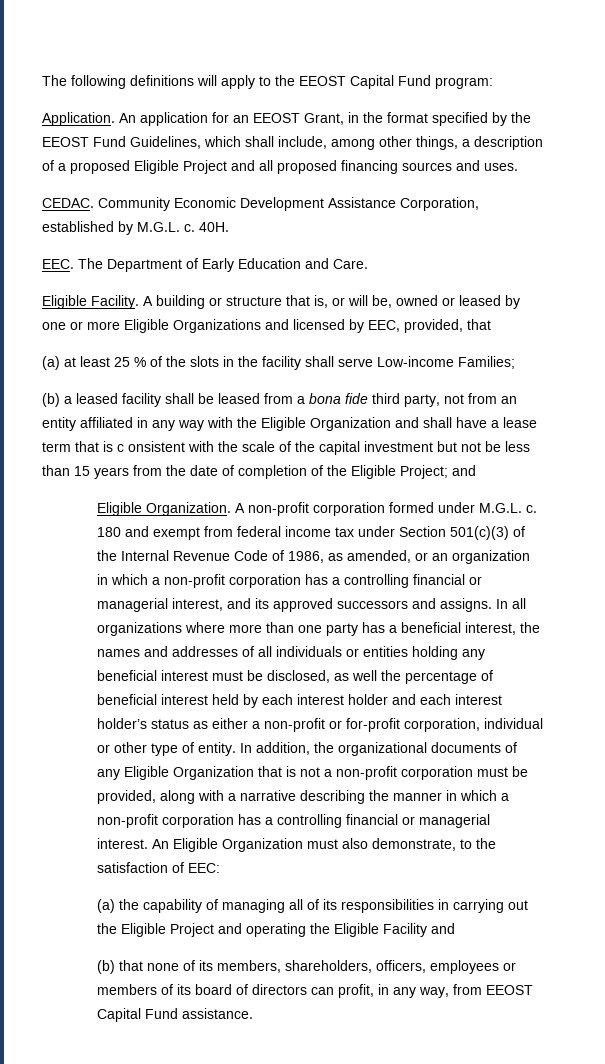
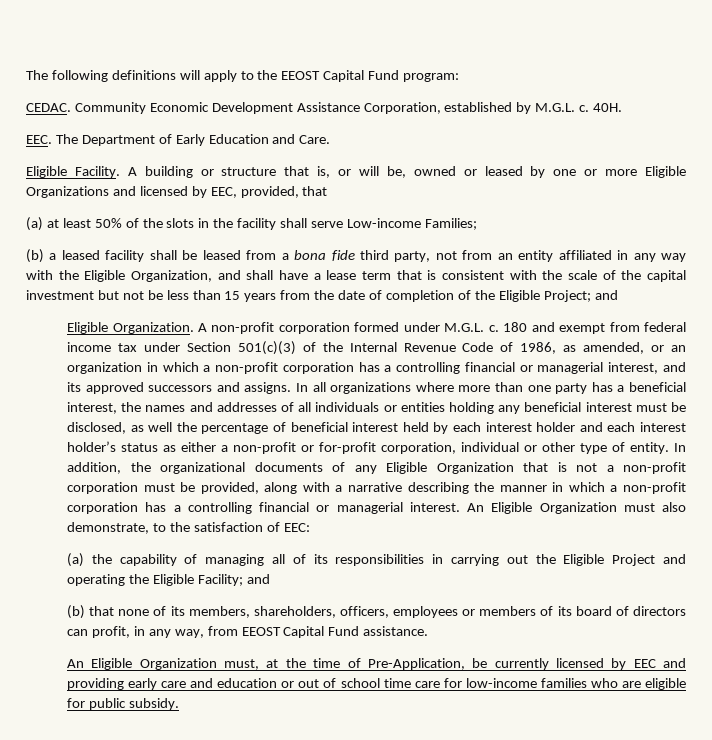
- Application. An application for an EEOST Grant, in the format specified by the EEOST Fund Guidelines, which shall include, among other things, a description of a proposed Eligible Project and all proposed financing sources and uses.
- (a) at least 25 % of the slots in the facility shall serve Low-income Families;
+ (a) at least 50% of the slots in the facility shall serve Low-income Families;
- (b) a leased facility shall be leased from a bona fide third party, not from an entity affiliated in any way with the Eligible Organization and shall have a lease term that is c onsistent with the scale of the capital investment but not be less than 15 years from the date of completion of the Eligible Project; and
+ (b) a leased facility shall be leased from a bona fide third party, not from an entity affiliated in any way with the Eligible Organization, and shall have a lease term that is consistent with the scale of the capital investment but not be less than 15 years from the date of completion of the Eligible Project; and
- (a) the capability of managing all of its responsibilities in carrying out the Eligible Project and operating the Eligible Facility and
+ (a) the capability of managing all of its responsibilities in carrying out the Eligible Project and operating the Eligible Facility; and
+ An Eligible Organization must, at the time of Pre-Application, be currently licensed by EEC and providing early care and education or out of school time care for low-income families who are eligible for public subsidy.

